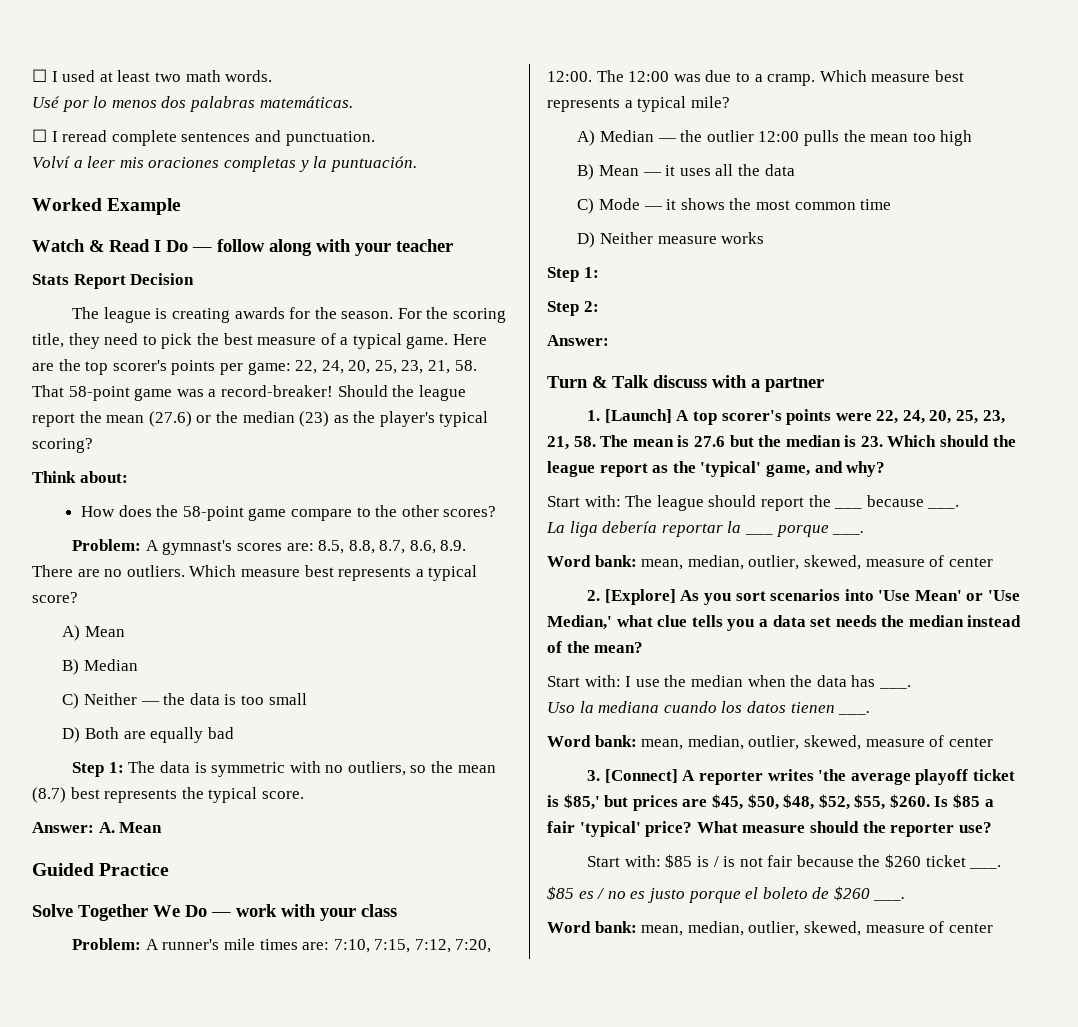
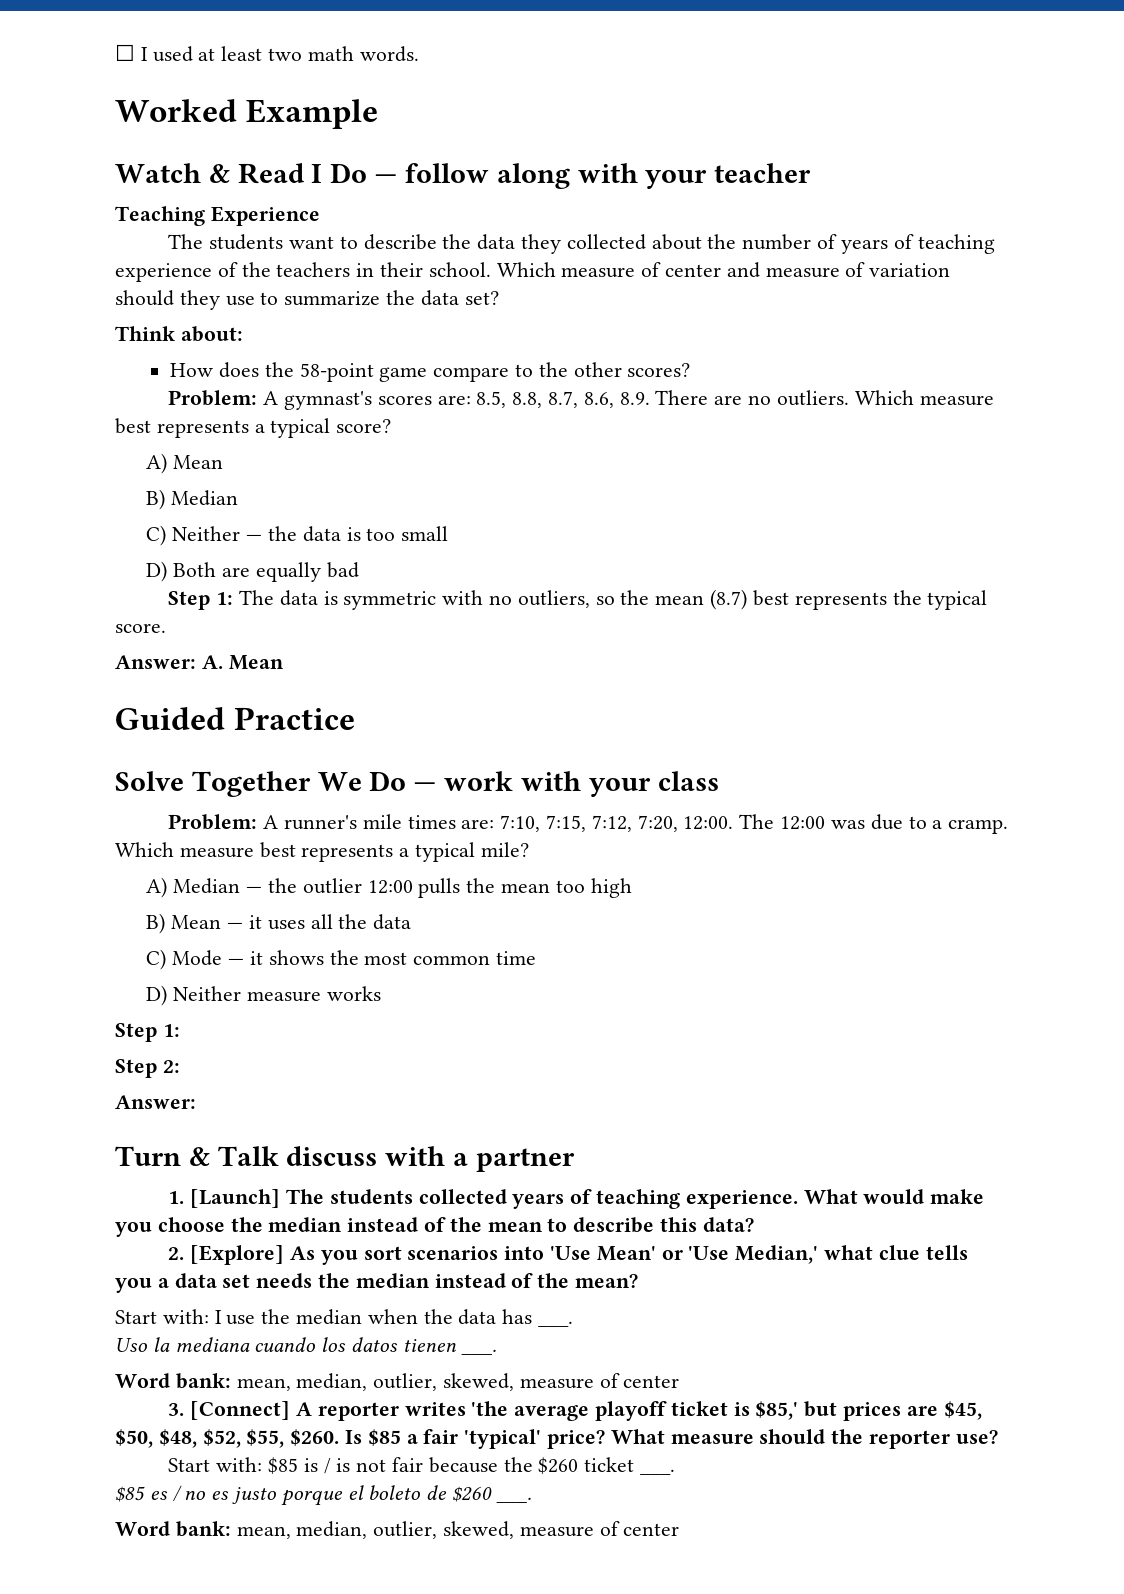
- Usé por lo menos dos palabras matemáticas.
- ☐ I reread complete sentences and punctuation.
- Volví a leer mis oraciones completas y la puntuación.
- Stats Report Decision
- The league is creating awards for the season. For the scoring title, they need to pick the best measure of a typical game. Here are the top scorer's points per game: 22, 24, 20, 25, 23, 21, 58. That 58-point game was a record-breaker! Should the league report the mean (27.6) or the median (23) as the player's typical scoring?
+ Teaching Experience
+ The students want to describe the data they collected about the number of years of teaching experience of the teachers in their school. Which measure of center and measure of variation should they use to summarize the data set?
- 1. [Launch] A top scorer's points were 22, 24, 20, 25, 23, 21, 58. The mean is 27.6 but the median is 23. Which should the league report as the 'typical' game, and why?
- Start with: The league should report the ___ because ___.
- La liga debería reportar la ___ porque ___.
- Word bank: mean, median, outlier, skewed, measure of center
+ 1. [Launch] The students collected years of teaching experience. What would make you choose the median instead of the mean to describe this data?

